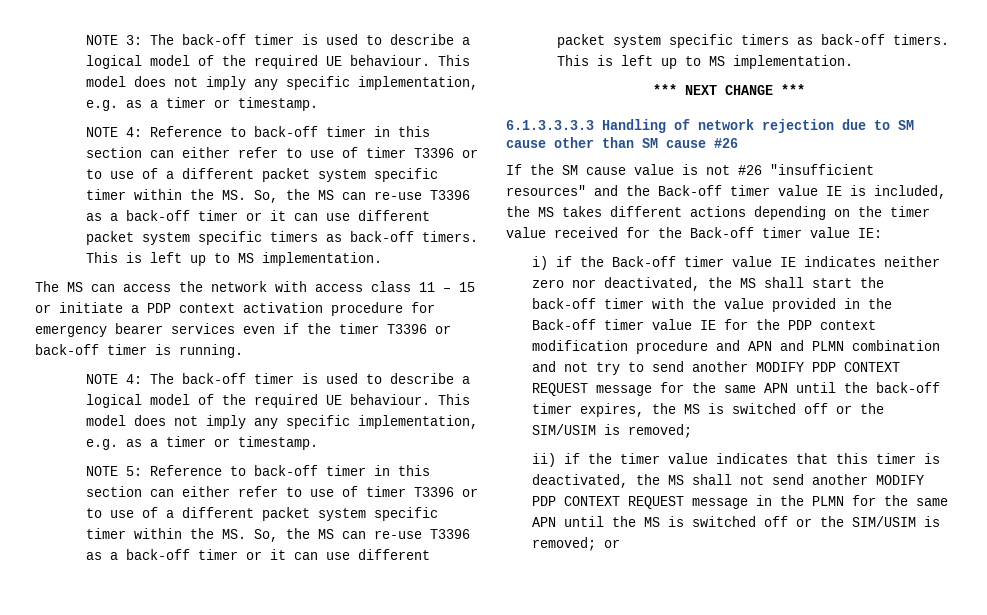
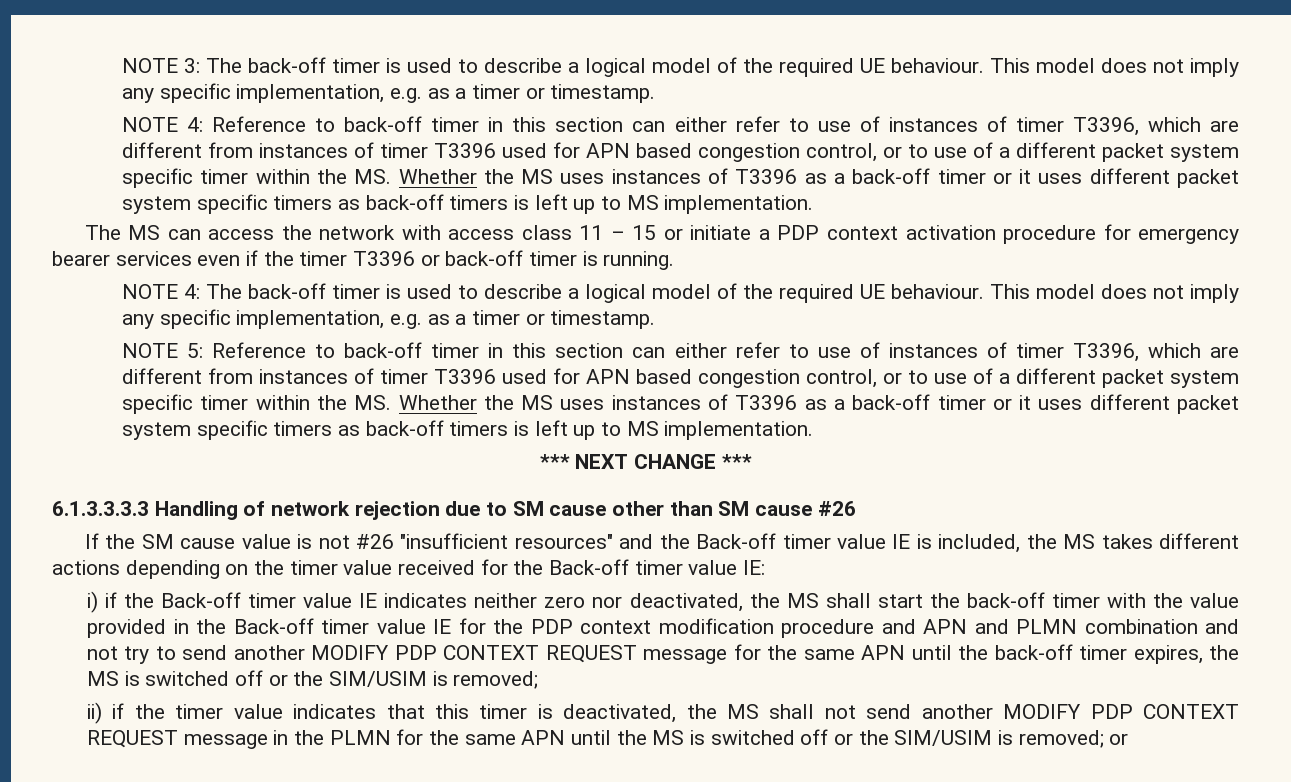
- NOTE 4: Reference to back-off timer in this section can either refer to use of timer T3396 or to use of a different packet system specific timer within the MS. So, the MS can re-use T3396 as a back-off timer or it can use different packet system specific timers as back-off timers. This is left up to MS implementation.
+ NOTE 4: Reference to back-off timer in this section can either refer to use of instances of timer T3396, which are different from instances of timer T3396 used for APN based congestion control, or to use of a different packet system specific timer within the MS. Whether the MS uses instances of T3396 as a back-off timer or it uses different packet system specific timers as back-off timers is left up to MS implementation.
- NOTE 5: Reference to back-off timer in this section can either refer to use of timer T3396 or to use of a different packet system specific timer within the MS. So, the MS can re-use T3396 as a back-off timer or it can use different packet system specific timers as back-off timers. This is left up to MS implementation.
+ NOTE 5: Reference to back-off timer in this section can either refer to use of instances of timer T3396, which are different from instances of timer T3396 used for APN based congestion control, or to use of a different packet system specific timer within the MS. Whether the MS uses instances of T3396 as a back-off timer or it uses different packet system specific timers as back-off timers is left up to MS implementation.

